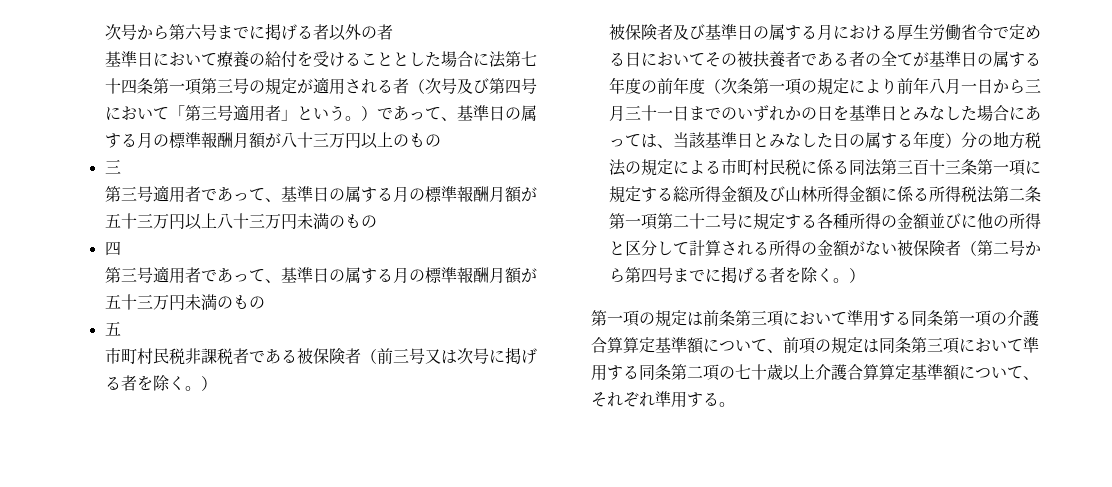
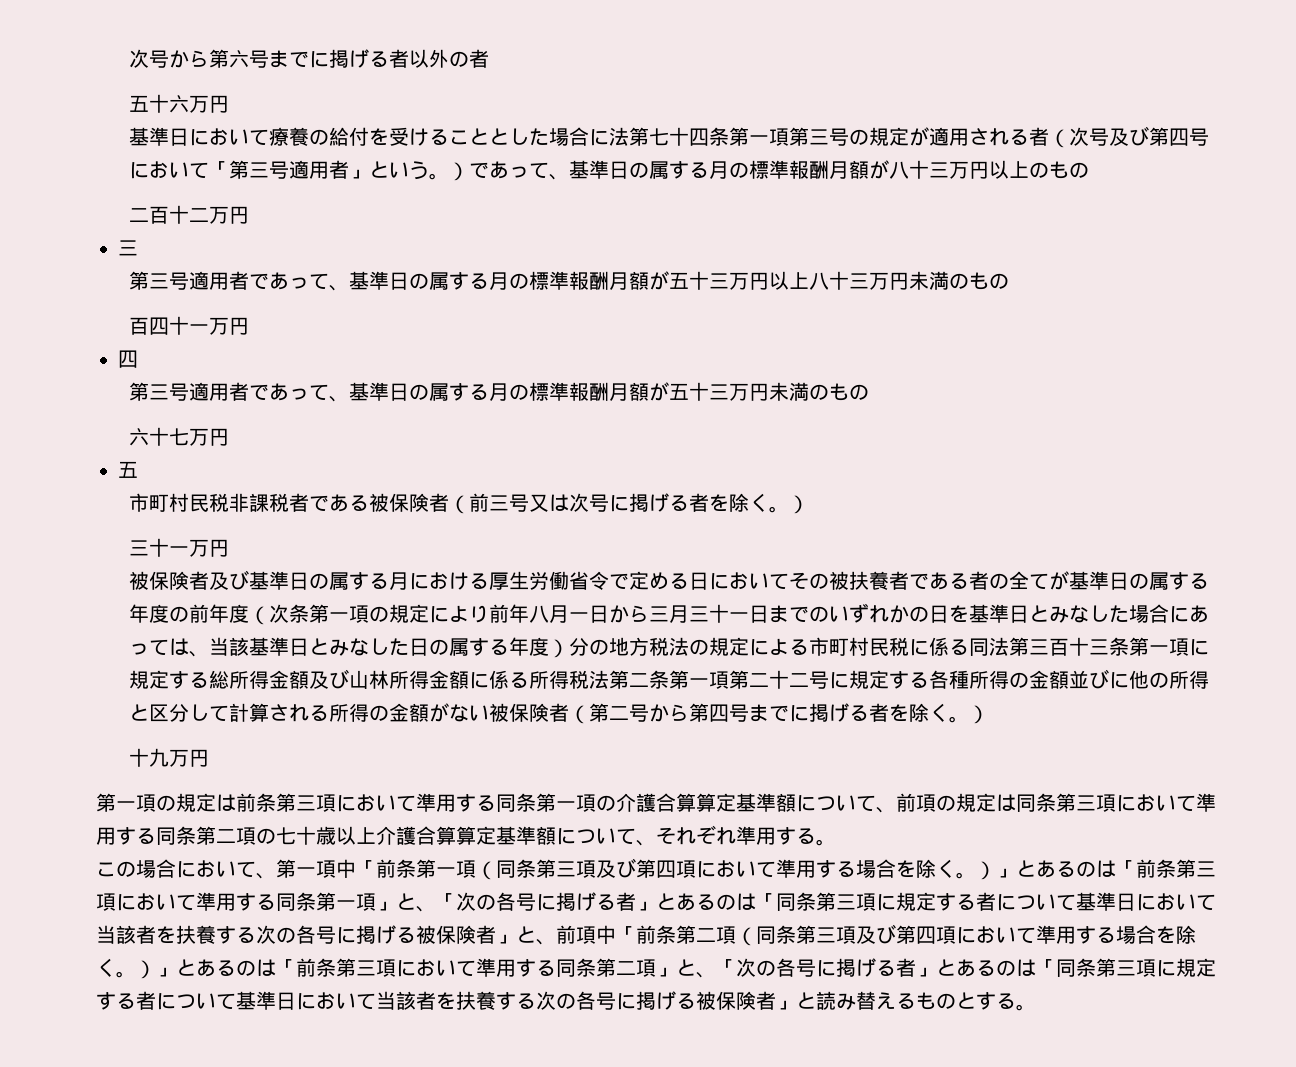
+ 五十六万円
+ 二百十二万円
+ 百四十一万円
+ 六十七万円
+ 三十一万円
+ 十九万円
+ この場合において、第一項中「前条第一項（同条第三項及び第四項において準用する場合を除く。）」とあるのは「前条第三項において準用する同条第一項」と、「次の各号に掲げる者」とあるのは「同条第三項に規定する者について基準日において当該者を扶養する次の各号に掲げる被保険者」と、前項中「前条第二項（同条第三項及び第四項において準用する場合を除く。）」とあるのは「前条第三項において準用する同条第二項」と、「次の各号に掲げる者」とあるのは「同条第三項に規定する者について基準日において当該者を扶養する次の各号に掲げる被保険者」と読み替えるものとする。

